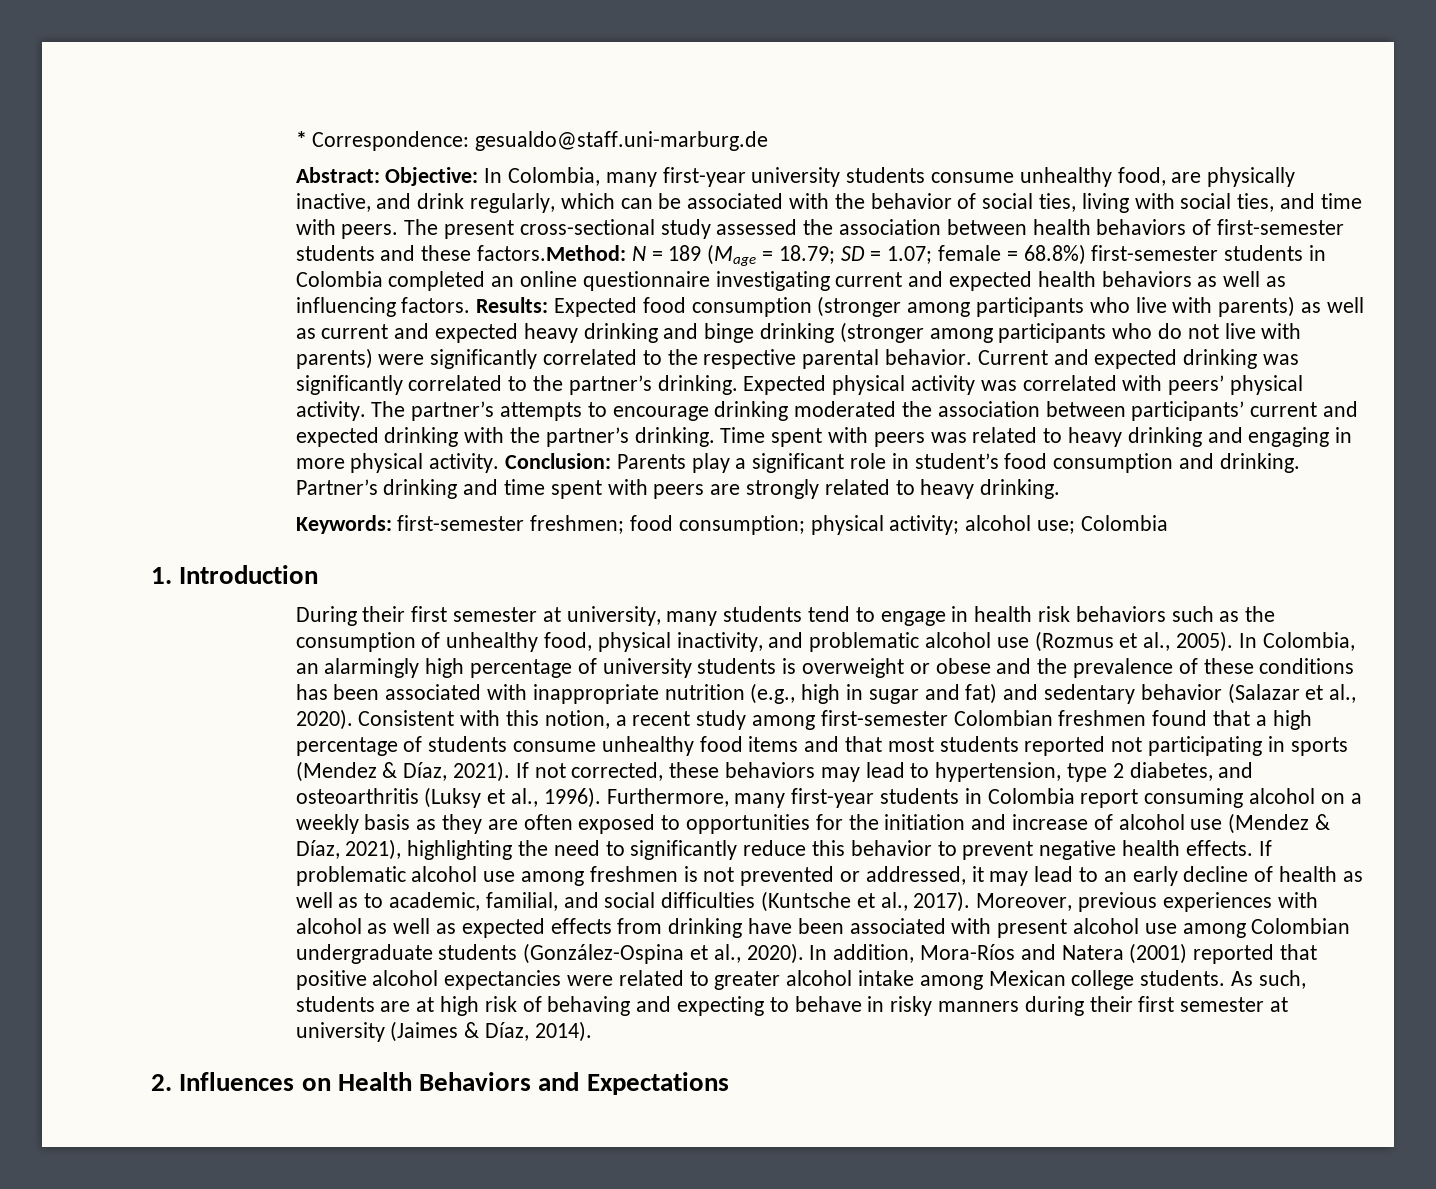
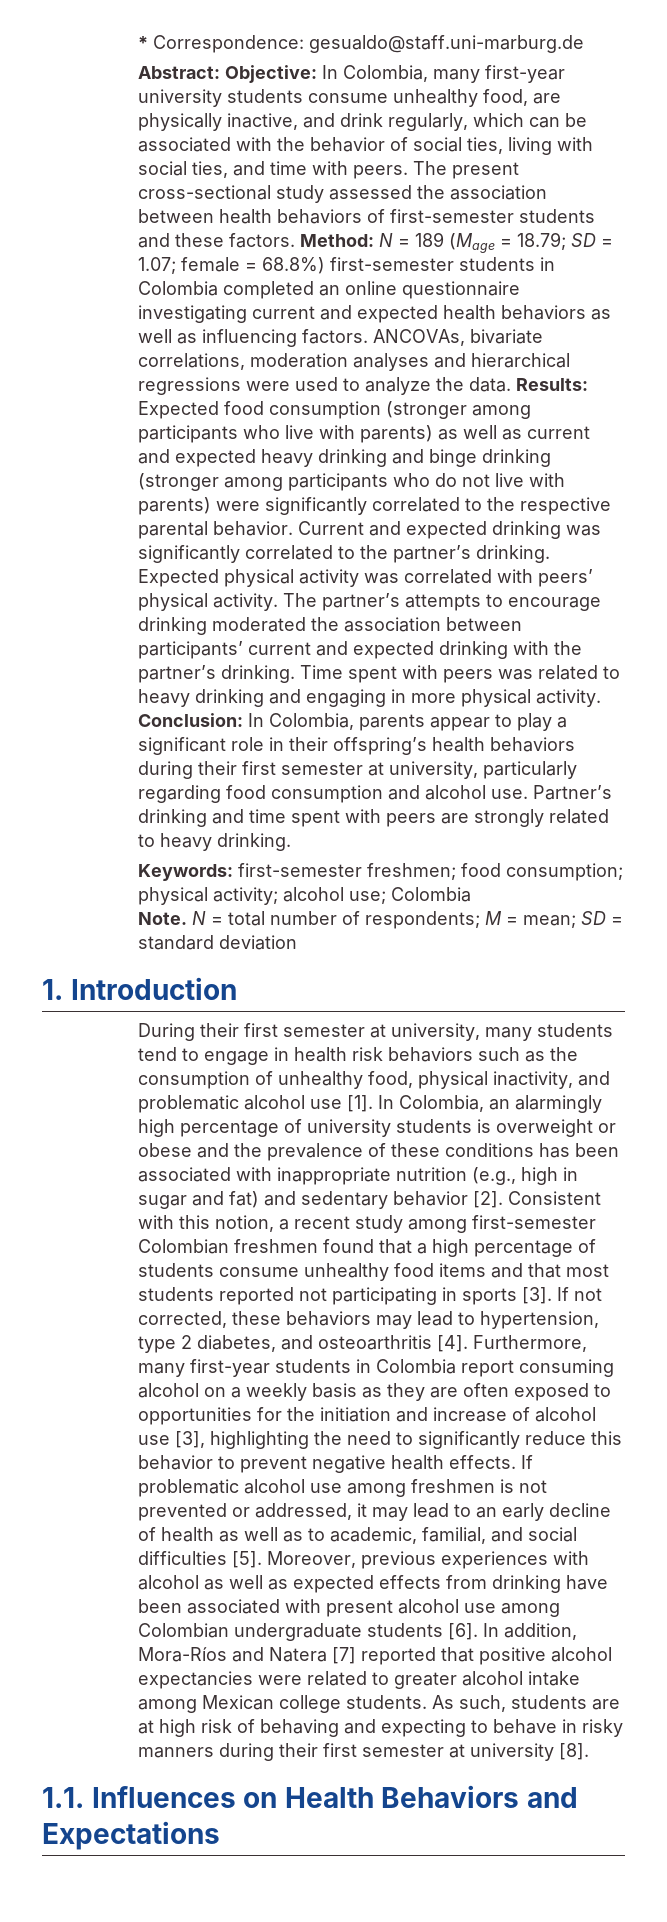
- The present cross-sectional study assessed the association between health behaviors of first-semester students and these factors.Method: N = 189 (Mage = 18.79; SD = 1.07; female = 68.8%) first-semester students in Colombia completed an online questionnaire investigating current and expected health behaviors as well as influencing factors.
+ The present cross-sectional study assessed the association between health behaviors of first-semester students and these factors. Method: N = 189 (Mage = 18.79; SD = 1.07; female = 68.8%) first-semester students in Colombia completed an online questionnaire investigating current and expected health behaviors as well as influencing factors.
+ ANCOVAs, bivariate correlations, moderation analyses and hierarchical regressions were used to analyze the data.
- Conclusion: Parents play a significant role in student’s food consumption and drinking.
+ Conclusion: In Colombia, parents appear to play a significant role in their offspring’s health behaviors during their first semester at university, particularly regarding food consumption and alcohol use.
+ Note. N = total number of respondents; M = mean; SD = standard deviation
- During their first semester at university, many students tend to engage in health risk behaviors such as the consumption of unhealthy food, physical inactivity, and problematic alcohol use (Rozmus et al., 2005).
+ During their first semester at university, many students tend to engage in health risk behaviors such as the consumption of unhealthy food, physical inactivity, and problematic alcohol use [1].
- In Colombia, an alarmingly high percentage of university students is overweight or obese and the prevalence of these conditions has been associated with inappropriate nutrition (e.g., high in sugar and fat) and sedentary behavior (Salazar et al., 2020).
+ In Colombia, an alarmingly high percentage of university students is overweight or obese and the prevalence of these conditions has been associated with inappropriate nutrition (e.g., high in sugar and fat) and sedentary behavior [2].
- Consistent with this notion, a recent study among first-semester Colombian freshmen found that a high percentage of students consume unhealthy food items and that most students reported not participating in sports (Mendez & Díaz, 2021).
+ Consistent with this notion, a recent study among first-semester Colombian freshmen found that a high percentage of students consume unhealthy food items and that most students reported not participating in sports [3].
- If not corrected, these behaviors may lead to hypertension, type 2 diabetes, and osteoarthritis (Luksy et al., 1996).
+ If not corrected, these behaviors may lead to hypertension, type 2 diabetes, and osteoarthritis [4].
- Furthermore, many first-year students in Colombia report consuming alcohol on a weekly basis as they are often exposed to opportunities for the initiation and increase of alcohol use (Mendez & Díaz, 2021), highlighting the need to significantly reduce this behavior to prevent negative health effects.
+ Furthermore, many first-year students in Colombia report consuming alcohol on a weekly basis as they are often exposed to opportunities for the initiation and increase of alcohol use [3], highlighting the need to significantly reduce this behavior to prevent negative health effects.
- If problematic alcohol use among freshmen is not prevented or addressed, it may lead to an early decline of health as well as to academic, familial, and social difficulties (Kuntsche et al., 2017).
+ If problematic alcohol use among freshmen is not prevented or addressed, it may lead to an early decline of health as well as to academic, familial, and social difficulties [5].
- Moreover, previous experiences with alcohol as well as expected effects from drinking have been associated with present alcohol use among Colombian undergraduate students (González-Ospina et al., 2020).
+ Moreover, previous experiences with alcohol as well as expected effects from drinking have been associated with present alcohol use among Colombian undergraduate students [6].
- In addition, Mora-Ríos and Natera (2001) reported that positive alcohol expectancies were related to greater alcohol intake among Mexican college students.
+ In addition, Mora-Ríos and Natera [7] reported that positive alcohol expectancies were related to greater alcohol intake among Mexican college students.
- As such, students are at high risk of behaving and expecting to behave in risky manners during their first semester at university (Jaimes & Díaz, 2014).
- 2. Influences on Health Behaviors and Expectations
+ As such, students are at high risk of behaving and expecting to behave in risky manners during their first semester at university [8].
+ 1.1. Influences on Health Behaviors and Expectations

